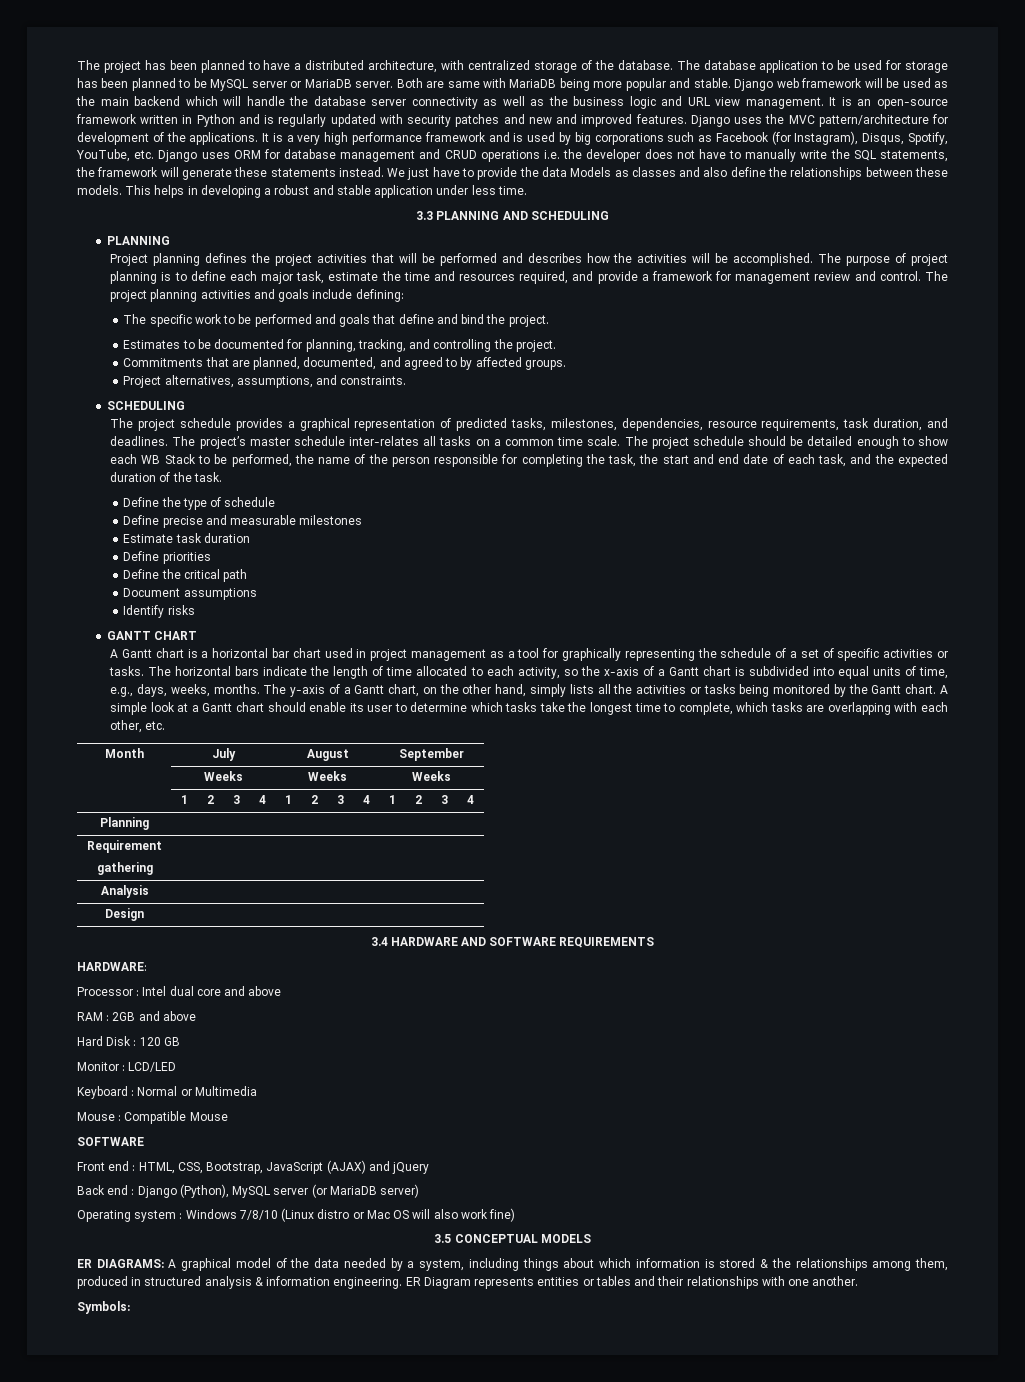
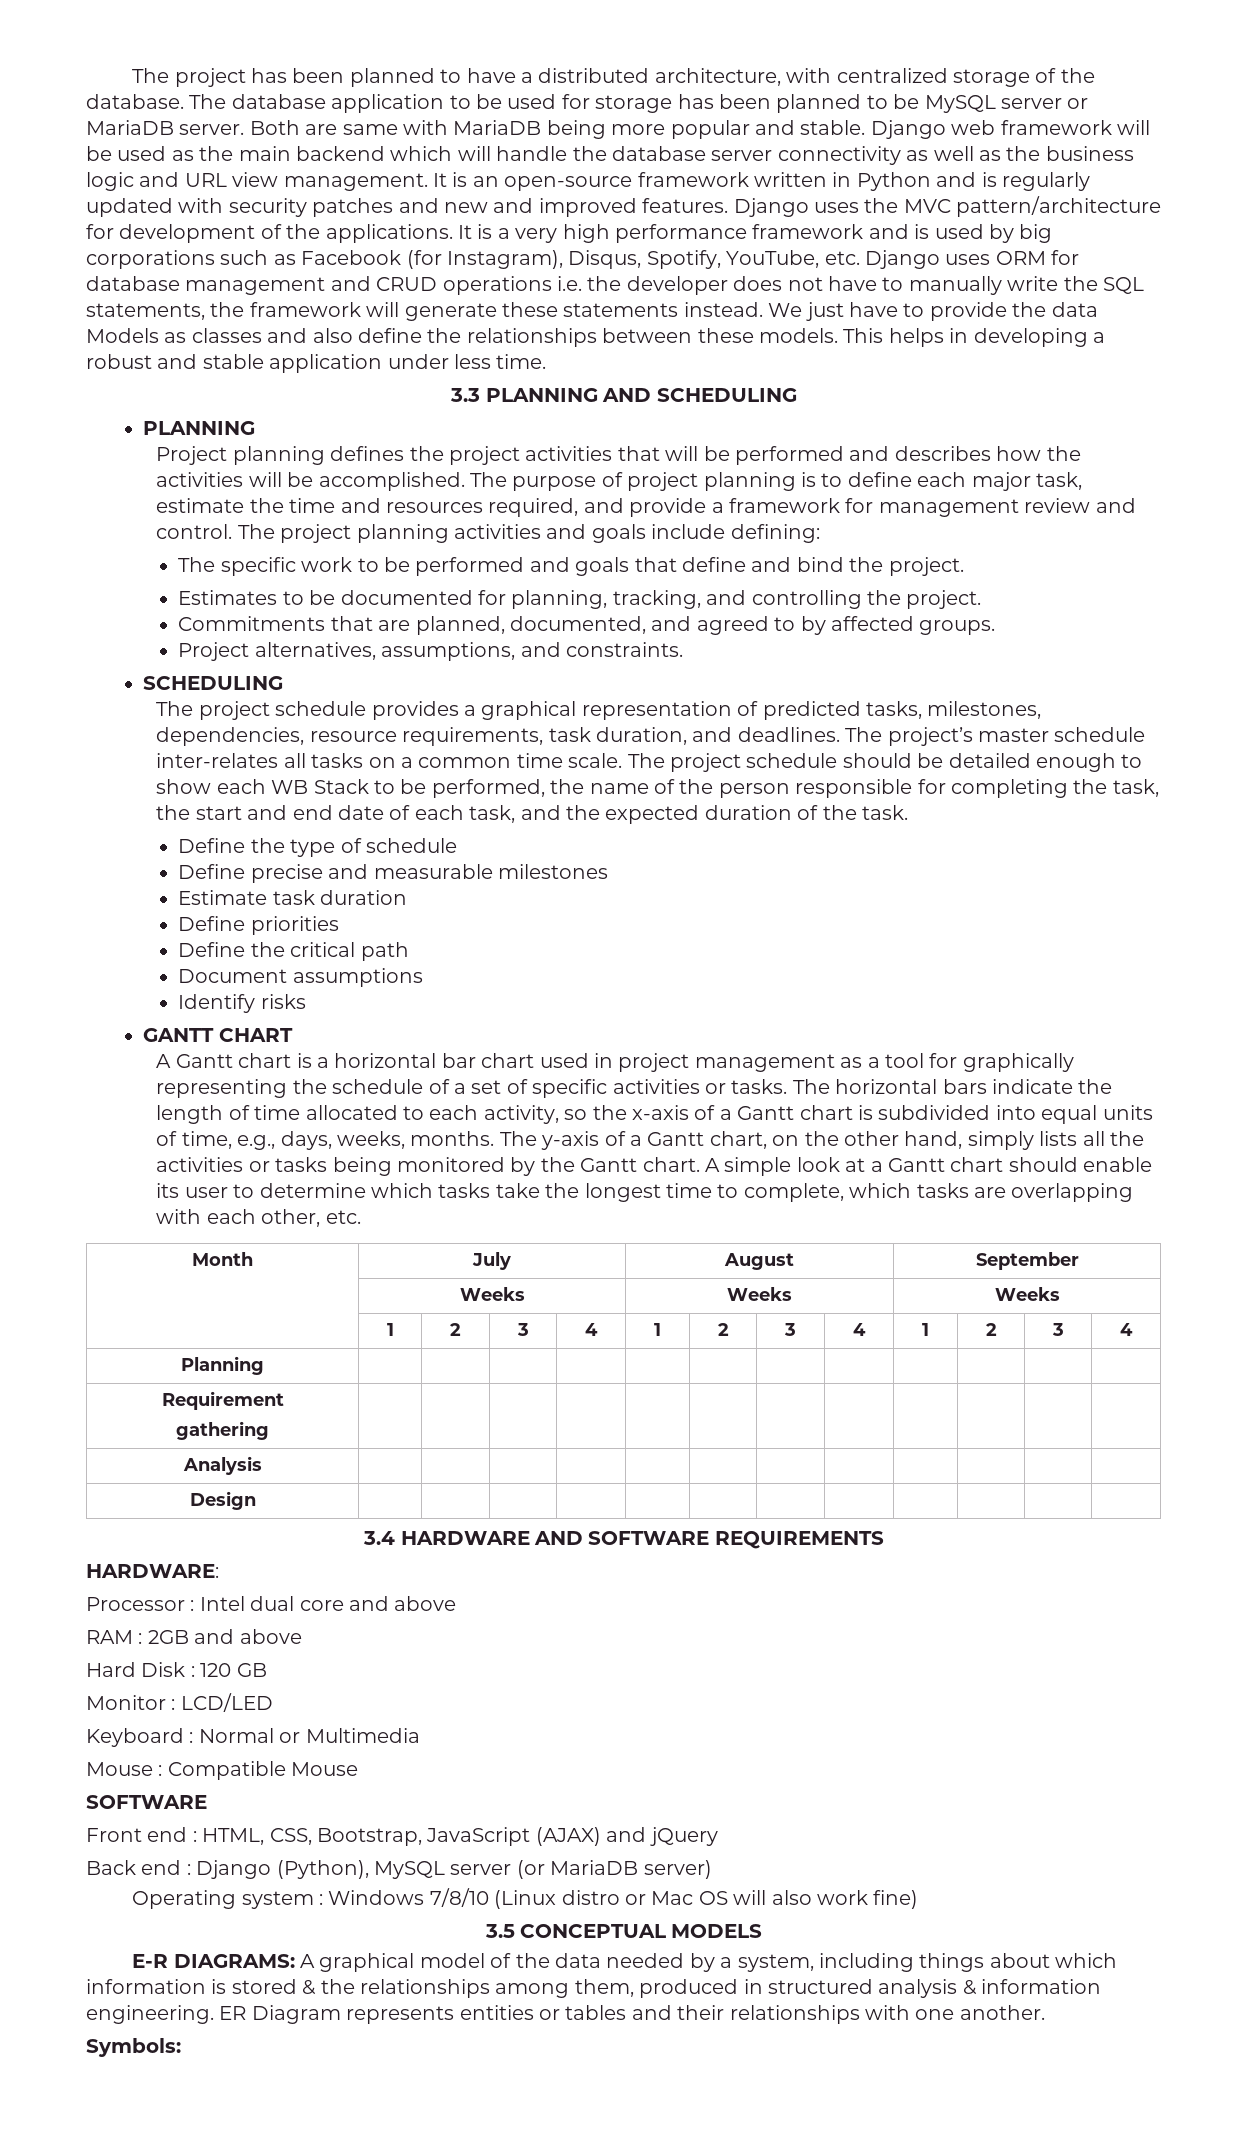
- ER DIAGRAMS: A graphical model of the data needed by a system, including things about which information is stored & the relationships among them, produced in structured analysis & information engineering.
+ E-R DIAGRAMS: A graphical model of the data needed by a system, including things about which information is stored & the relationships among them, produced in structured analysis & information engineering.

